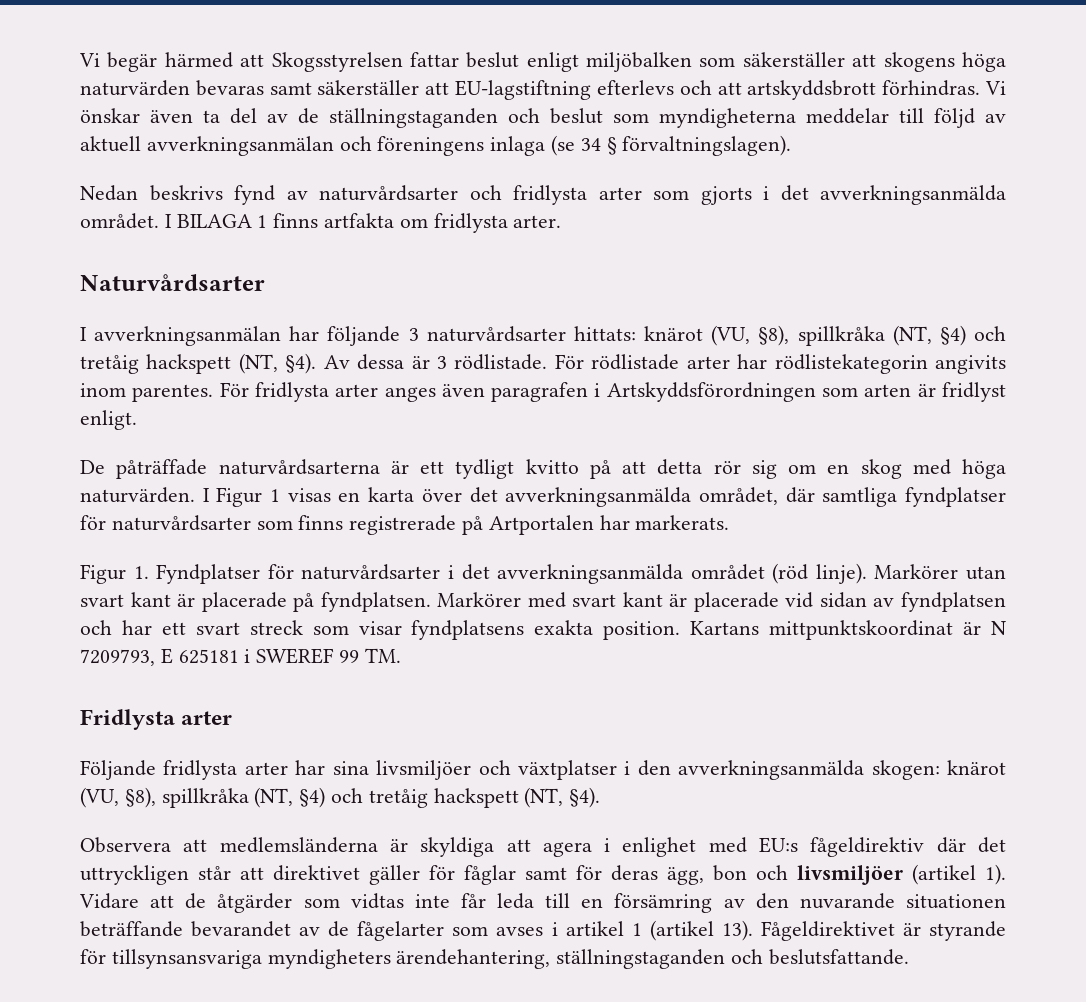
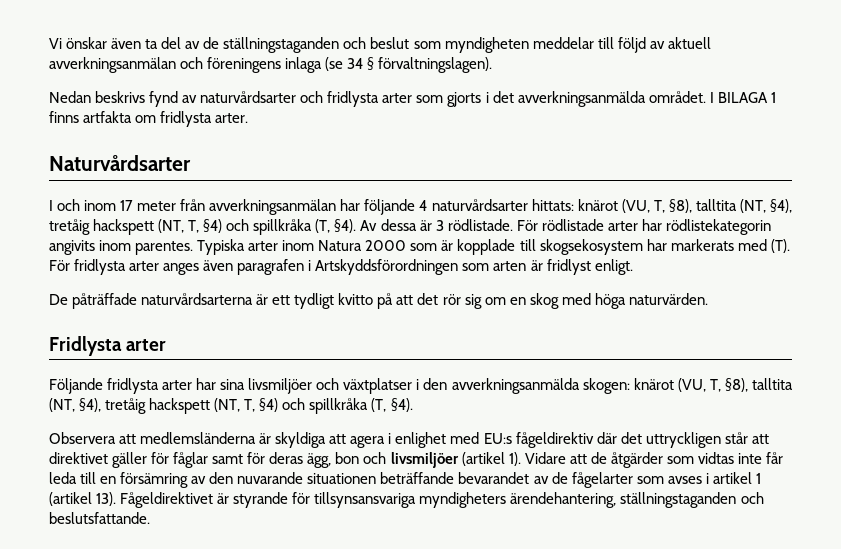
- Vi begär härmed att Skogsstyrelsen fattar beslut enligt miljöbalken som säkerställer att skogens höga naturvärden bevaras samt säkerställer att EU-lagstiftning efterlevs och att artskyddsbrott förhindras. Vi önskar även ta del av de ställningstaganden och beslut som myndigheterna meddelar till följd av aktuell avverkningsanmälan och föreningens inlaga (se 34 § förvaltningslagen).
+ Vi önskar även ta del av de ställningstaganden och beslut som myndigheten meddelar till följd av aktuell avverkningsanmälan och föreningens inlaga (se 34 § förvaltningslagen).
- I avverkningsanmälan har följande 3 naturvårdsarter hittats: knärot (VU, §8), spillkråka (NT, §4) och tretåig hackspett (NT, §4).
+ I och inom 17 meter från avverkningsanmälan har följande 4 naturvårdsarter hittats: knärot (VU, T, §8), talltita (NT, §4), tretåig hackspett (NT, T, §4) och spillkråka (T, §4).
- För fridlysta arter anges även paragrafen i Artskyddsförordningen som arten är fridlyst enligt.
+ Typiska arter inom Natura 2000 som är kopplade till skogsekosystem har markerats med (T). För fridlysta arter anges även paragrafen i Artskyddsförordningen som arten är fridlyst enligt.
- De påträffade naturvårdsarterna är ett tydligt kvitto på att detta rör sig om en skog med höga naturvärden. I Figur 1 visas en karta över det avverkningsanmälda området, där samtliga fyndplatser för naturvårdsarter som finns registrerade på Artportalen har markerats.
- Figur 1. Fyndplatser för naturvårdsarter i det avverkningsanmälda området (röd linje). Markörer utan svart kant är placerade på fyndplatsen. Markörer med svart kant är placerade vid sidan av fyndplatsen och har ett svart streck som visar fyndplatsens exakta position. Kartans mittpunktskoordinat är N 7209793, E 625181 i SWEREF 99 TM.
+ De påträffade naturvårdsarterna är ett tydligt kvitto på att det rör sig om en skog med höga naturvärden.
- Följande fridlysta arter har sina livsmiljöer och växtplatser i den avverkningsanmälda skogen: knärot (VU, §8), spillkråka (NT, §4) och tretåig hackspett (NT, §4).
+ Följande fridlysta arter har sina livsmiljöer och växtplatser i den avverkningsanmälda skogen: knärot (VU, T, §8), talltita (NT, §4), tretåig hackspett (NT, T, §4) och spillkråka (T, §4).

